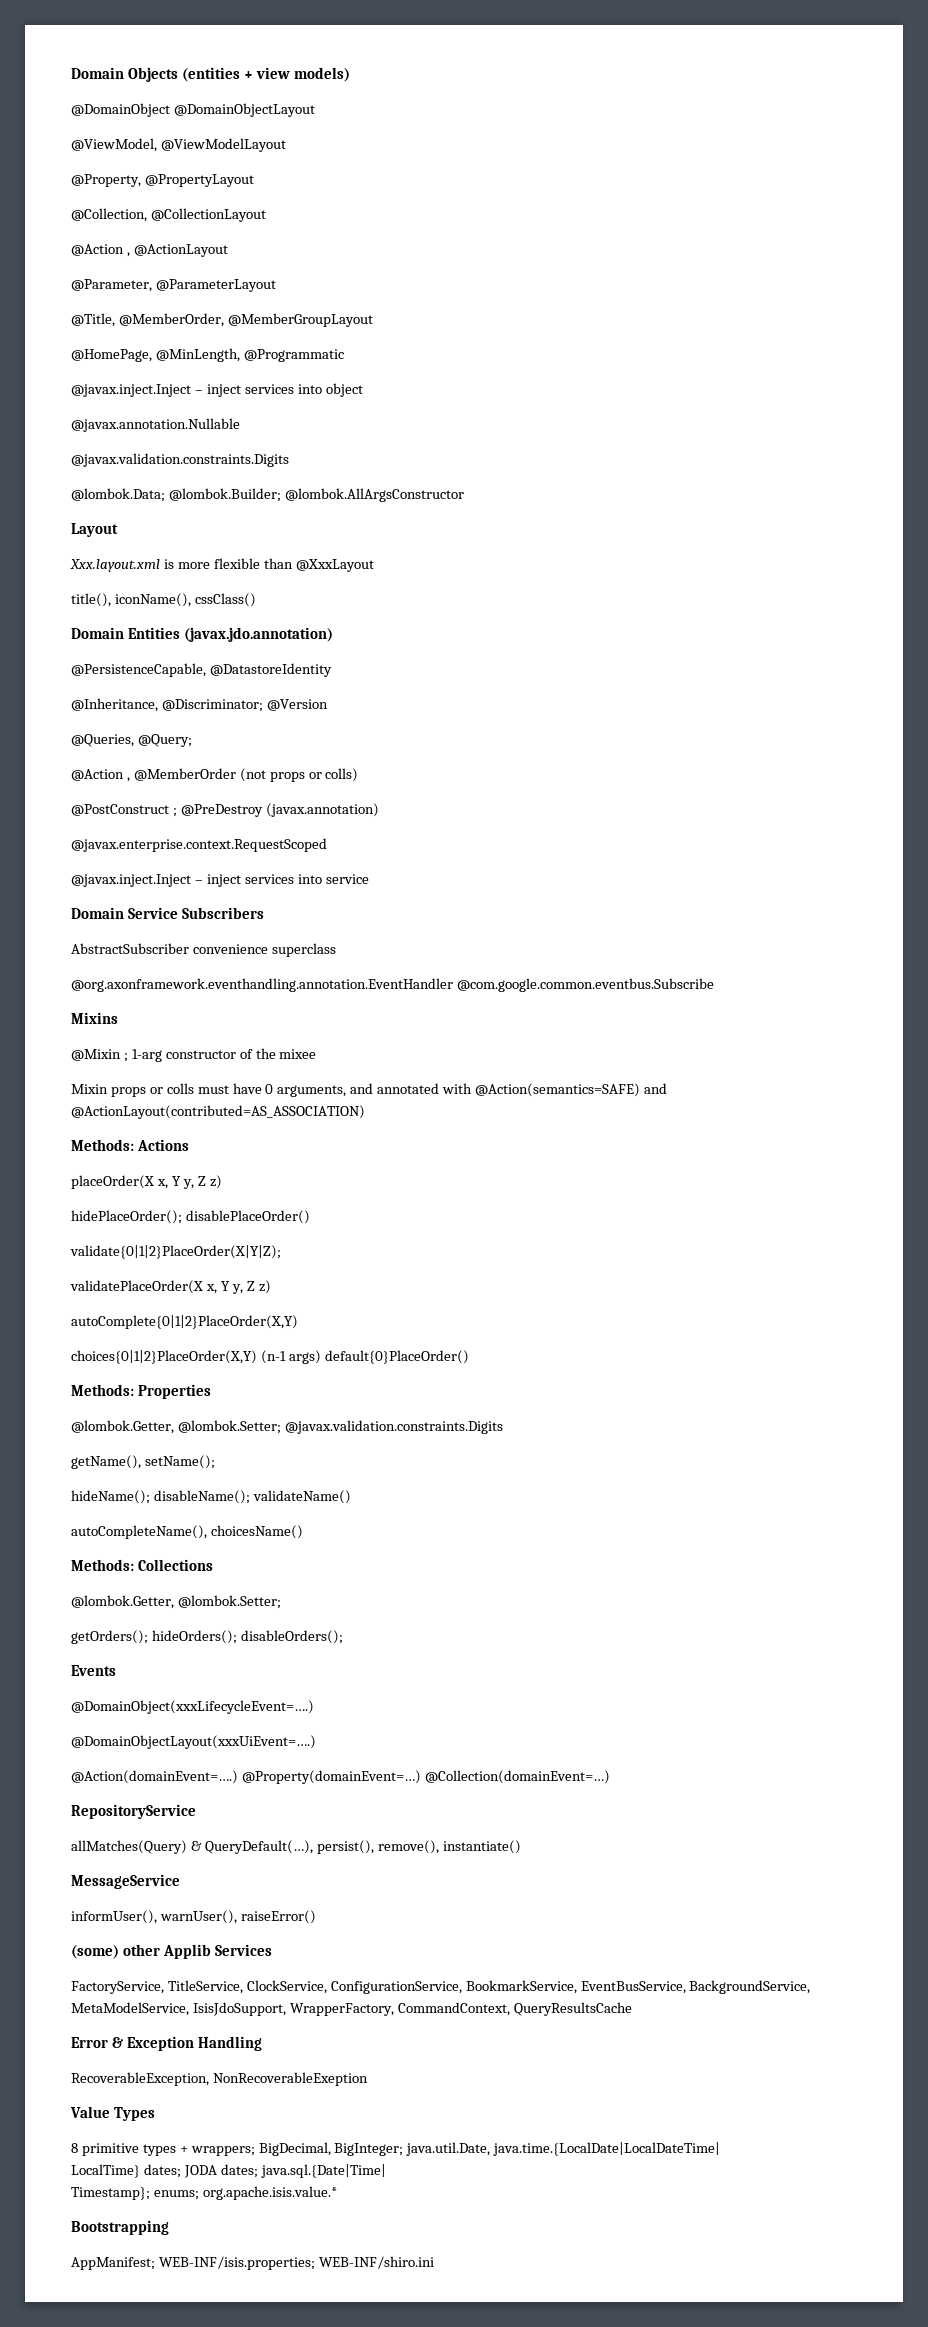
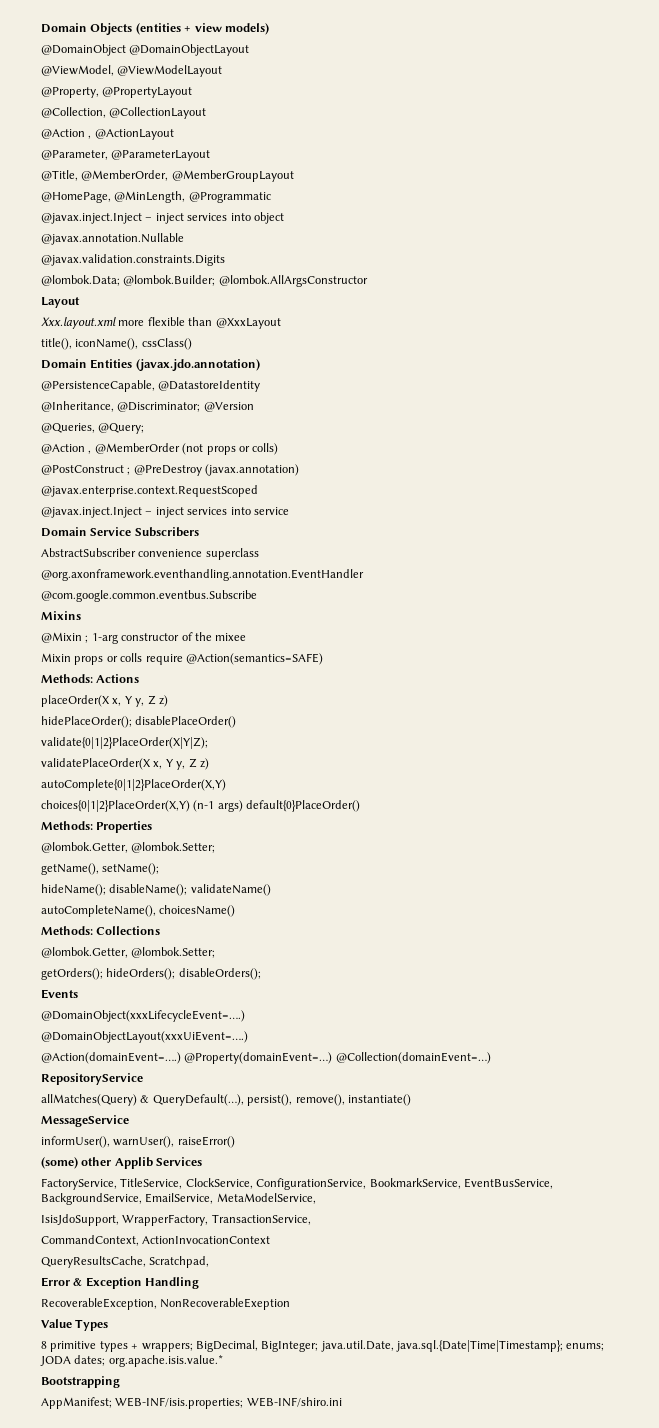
- Xxx.layout.xml is more flexible than @XxxLayout
+ Xxx.layout.xml more flexible than @XxxLayout
- @org.axonframework.eventhandling.annotation.EventHandler @com.google.common.eventbus.Subscribe
+ @org.axonframework.eventhandling.annotation.EventHandler
+ @com.google.common.eventbus.Subscribe
- Mixin props or colls must have 0 arguments, and annotated with @Action(semantics=SAFE) and @ActionLayout(contributed=AS_ASSOCIATION)
+ Mixin props or colls require @Action(semantics=SAFE)
  Methods: Properties
- @lombok.Getter, @lombok.Setter; @javax.validation.constraints.Digits
+ @lombok.Getter, @lombok.Setter;
- FactoryService, TitleService, ClockService, ConfigurationService, BookmarkService, EventBusService, BackgroundService, MetaModelService, IsisJdoSupport, WrapperFactory, CommandContext, QueryResultsCache
+ FactoryService, TitleService, ClockService, ConfigurationService, BookmarkService, EventBusService, BackgroundService, EmailService, MetaModelService,
+ IsisJdoSupport, WrapperFactory, TransactionService,
+ CommandContext, ActionInvocationContext
+ QueryResultsCache, Scratchpad,
- 8 primitive types + wrappers; BigDecimal, BigInteger; java.util.Date, java.time.{LocalDate|LocalDateTime|
- LocalTime} dates; JODA dates; java.sql.{Date|Time|
- Timestamp}; enums; org.apache.isis.value.*
+ 8 primitive types + wrappers; BigDecimal, BigInteger; java.util.Date, java.sql.{Date|Time|Timestamp}; enums; JODA dates; org.apache.isis.value.*

